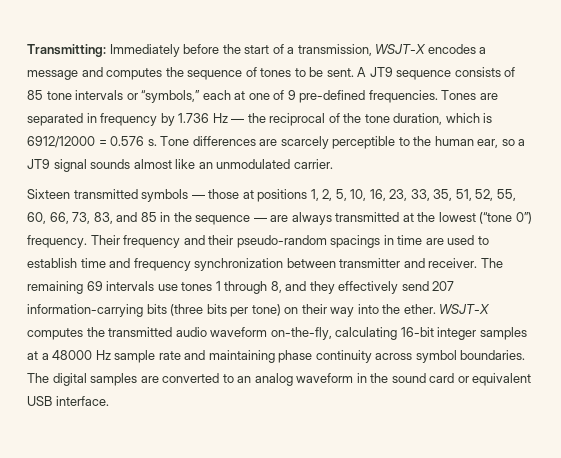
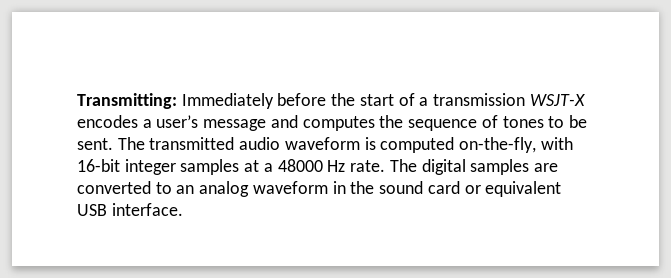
- Transmitting: Immediately before the start of a transmission, WSJT-X encodes a message and computes the sequence of tones to be sent.
+ Transmitting: Immediately before the start of a transmission WSJT-X encodes a user’s message and computes the sequence of tones to be sent.
- A JT9 sequence consists of 85 tone intervals or “symbols,” each at one of 9 pre-defined frequencies. Tones are separated in frequency by 1.736 Hz — the reciprocal of the tone duration, which is 6912/12000 = 0.576 s. Tone differences are scarcely perceptible to the human ear, so a JT9 signal sounds almost like an unmodulated carrier.
- Sixteen transmitted symbols — those at positions 1, 2, 5, 10, 16, 23, 33, 35, 51, 52, 55, 60, 66, 73, 83, and 85 in the sequence — are always transmitted at the lowest (“tone 0”) frequency. Their frequency and their pseudo-random spacings in time are used to establish time and frequency synchronization between transmitter and receiver. The remaining 69 intervals use tones 1 through 8, and they effectively send 207 information-carrying bits (three bits per tone) on their way into the ether. WSJT-X computes the transmitted audio waveform on-the-fly, calculating 16-bit integer samples at a 48000 Hz sample rate and maintaining phase continuity across symbol boundaries.
+ The transmitted audio waveform is computed on-the-fly, with 16-bit integer samples at a 48000 Hz rate.

